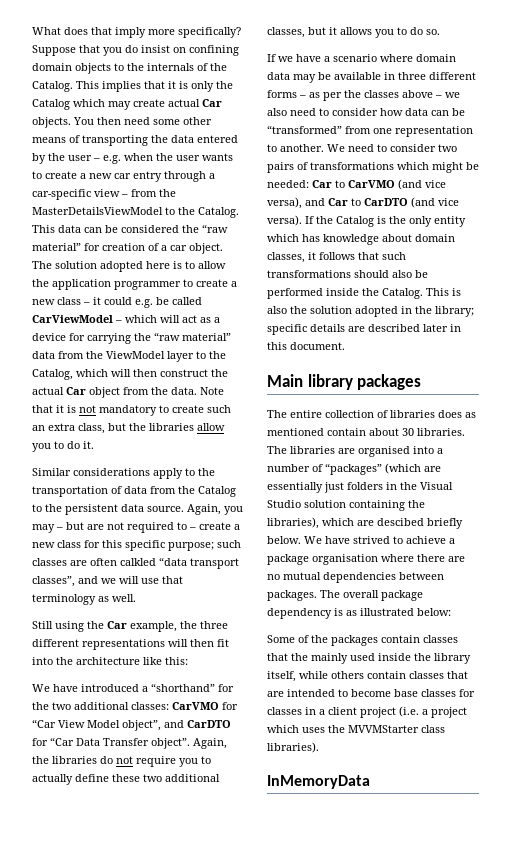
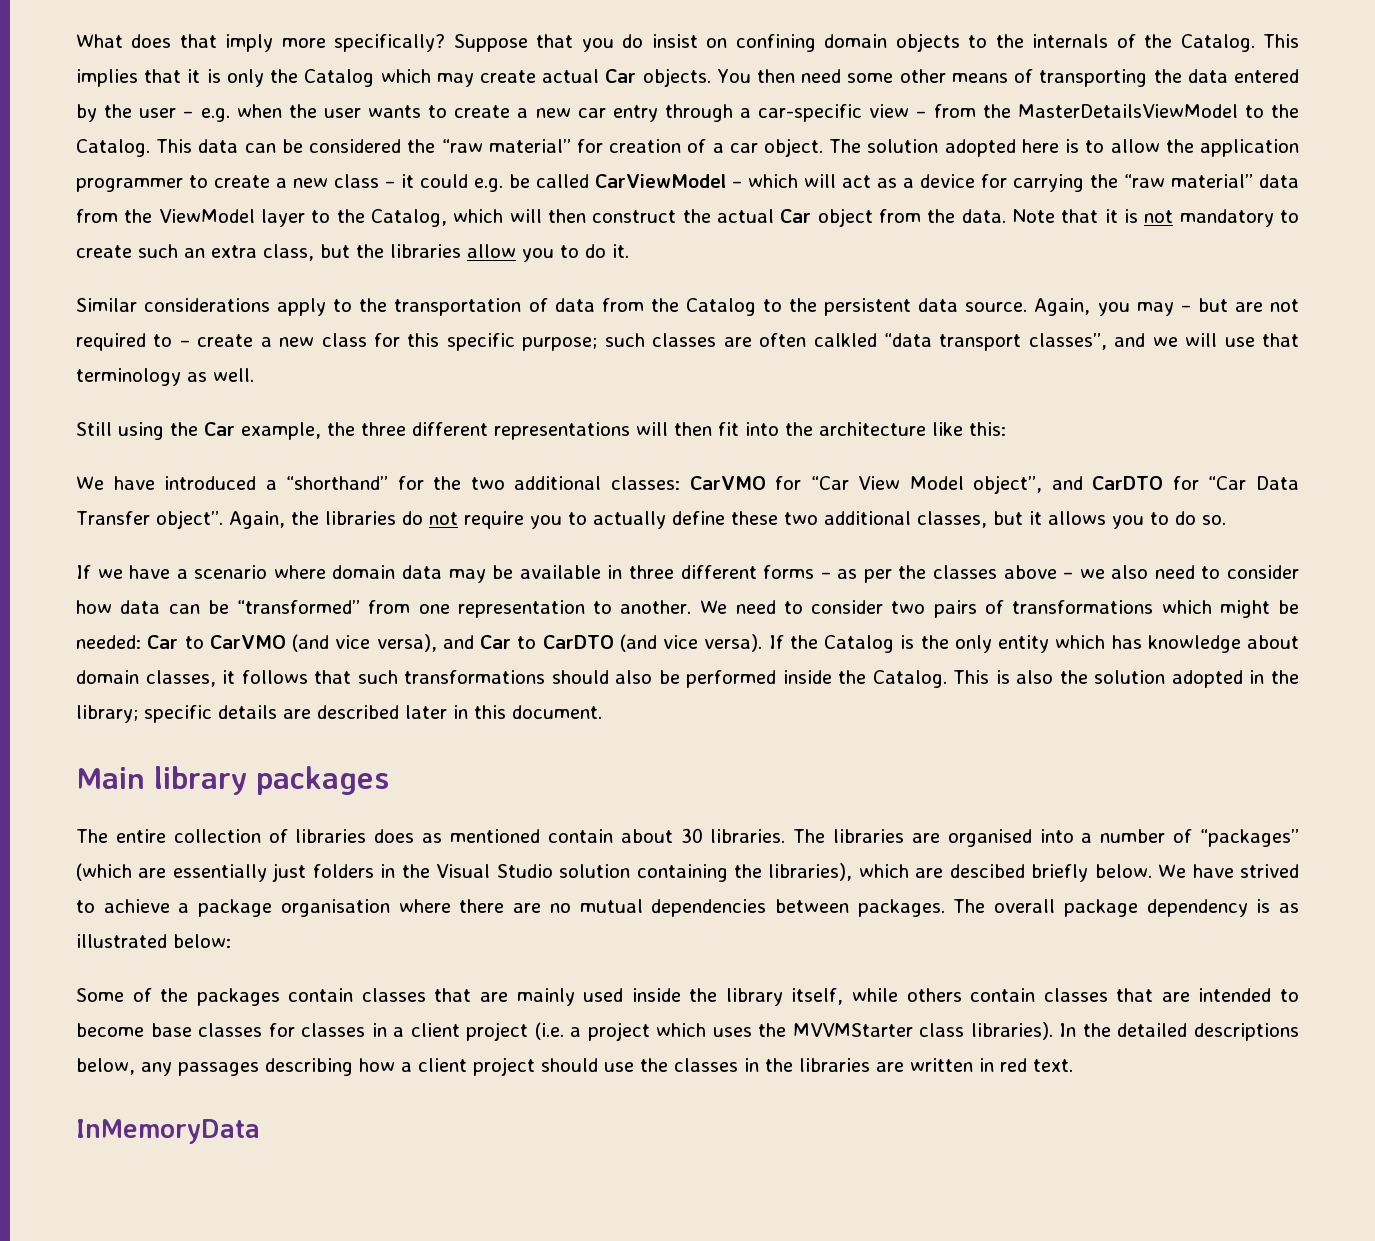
- Some of the packages contain classes that the mainly used inside the library itself, while others contain classes that are intended to become base classes for classes in a client project (i.e. a project which uses the MVVMStarter class libraries).
+ Some of the packages contain classes that are mainly used inside the library itself, while others contain classes that are intended to become base classes for classes in a client project (i.e. a project which uses the MVVMStarter class libraries). In the detailed descriptions below, any passages describing how a client project should use the classes in the libraries are written in red text.

